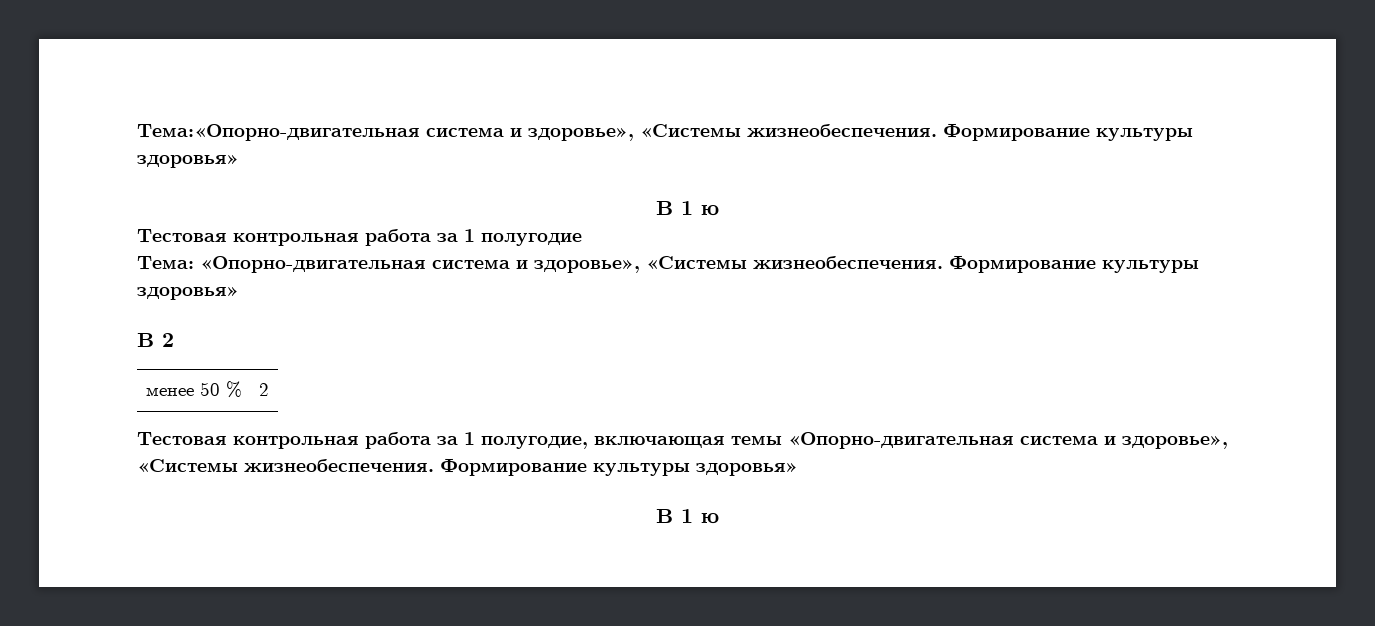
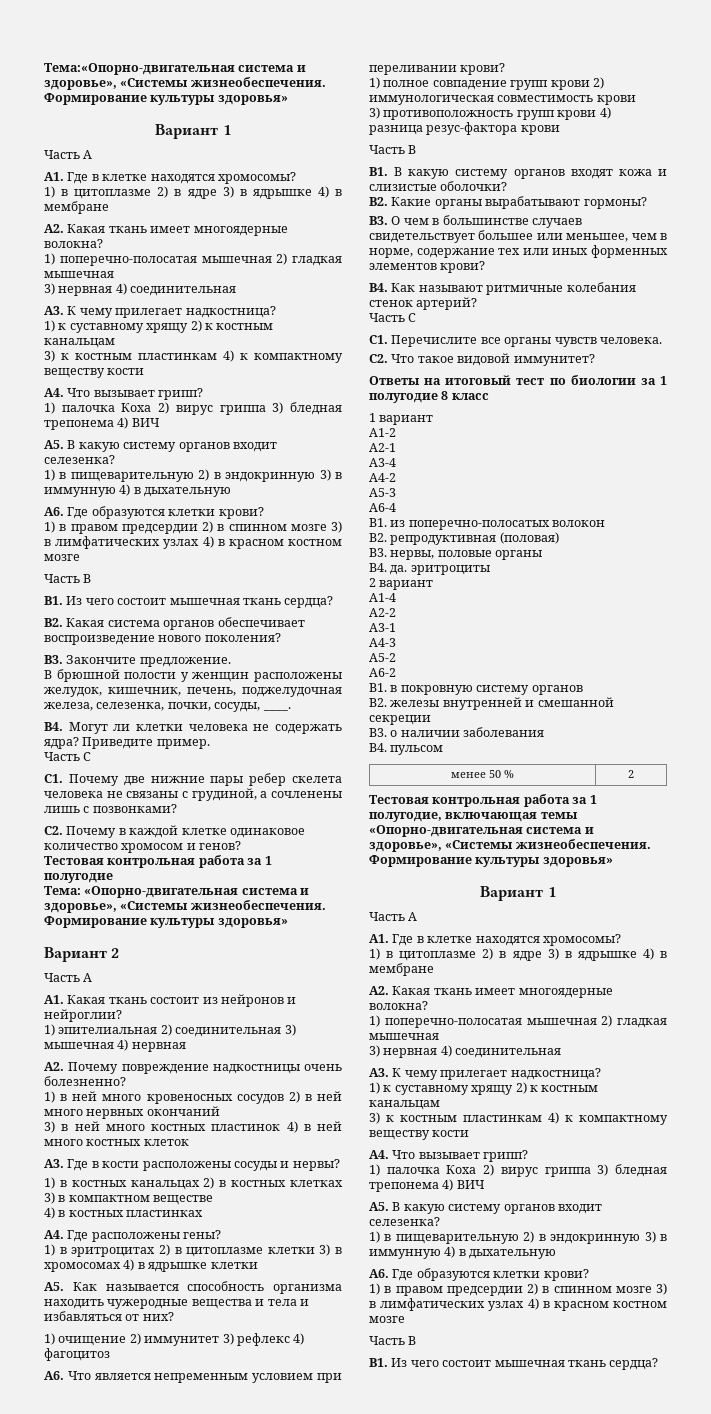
  Тема:«Опорно-двигательная система и здоровье», «Системы жизнеобеспечения. Формирование культуры здоровья»
- В 1 ю
+ Вариант 1
+ Часть А
+ A1. Где в клетке находятся хромосомы?
+ 1) в цитоплазме 2) в ядре 3) в ядрышке 4) в мембране
+ А2. Какая ткань имеет многоядерные волокна?
+ 1) поперечно-полосатая мышечная 2) гладкая мышечная
+ 3) нервная 4) соединительная
+ А3. К чему прилегает надкостница?
+ 1) к суставному хрящу 2) к костным канальцам
+ 3) к костным пластинкам 4) к компактному веществу кости
+ А4. Что вызывает грипп?
+ 1) палочка Коха 2) вирус гриппа 3) бледная трепонема 4) ВИЧ
+ А5. В какую систему органов входит селезенка?
+ 1) в пищеварительную 2) в эндокринную 3) в иммунную 4) в дыхательную
+ А6. Где образуются клетки крови?
+ 1) в правом предсердии 2) в спинном мозге 3) в лимфатических узлах 4) в красном костном мозге
+ Часть В
+ В1. Из чего состоит мышечная ткань сердца?
+ В2. Какая система органов обеспечивает воспроизведение нового поколения?
+ В3. Закончите предложение.
+ В брюшной полости у женщин расположены желудок, кишечник, печень, поджелудочная железа, селезенка, почки, сосуды, ____.
+ В4. Могут ли клетки человека не содержать ядра? Приведите пример.
+ Часть С
+ C1. Почему две нижние пары ребер скелета человека не связаны с грудиной, а сочленены лишь с позвонками?
+ С2. Почему в каждой клетке одинаковое количество хромосом и генов?
- В 2
+ Вариант 2
+ Часть А
+ A1. Какая ткань состоит из нейронов и нейроглии?
+ 1) эпителиальная 2) соединительная 3) мышечная 4) нервная
+ А2. Почему повреждение надкостницы очень болезненно?
+ 1) в ней много кровеносных сосудов 2) в ней много нервных окончаний
+ 3) в ней много костных пластинок 4) в ней много костных клеток
+ А3. Где в кости расположены сосуды и нервы?
+ 1) в костных канальцах 2) в костных клетках 3) в компактном веществе
+ 4) в костных пластинках
+ А4. Где расположены гены?
+ 1) в эритроцитах 2) в цитоплазме клетки 3) в хромосомах 4) в ядрышке клетки
+ А5. Как называется способность организма находить чужеродные вещества и тела и избавляться от них?
+ 1) очищение 2) иммунитет 3) рефлекс 4) фагоцитоз
+ А6. Что является непременным условием при переливании крови?
+ 1) полное совпадение групп крови 2) иммунологическая совместимость крови
+ 3) противоположность групп крови 4) разница резус-фактора крови
+ Часть В
+ В1. В какую систему органов входят кожа и слизистые оболочки?
+ В2. Какие органы вырабатывают гормоны?
+ В3. О чем в большинстве случаев свидетельствует большее или меньшее, чем в норме, содержание тех или иных форменных элементов крови?
+ В4. Как называют ритмичные колебания стенок артерий?
+ Часть С
+ C1. Перечислите все органы чувств человека.
+ С2. Что такое видовой иммунитет?
+ Ответы на итоговый тест по биологии за 1 полугодие 8 класс
+ 1 вариант
+ А1-2
+ А2-1
+ А3-4
+ А4-2
+ А5-3
+ А6-4
+ В1. из поперечно-полосатых волокон
+ В2. репродуктивная (половая)
+ В3. нервы, половые органы
+ В4. да. эритроциты
+ 2 вариант
+ А1-4
+ А2-2
+ А3-1
+ А4-3
+ А5-2
+ А6-2
+ В1. в покровную систему органов
+ В2. железы внутренней и смешанной секреции
+ В3. о наличии заболевания
+ В4. пульсом
  Тестовая контрольная работа за 1 полугодие, включающая темы «Опорно-двигательная система и здоровье», «Системы жизнеобеспечения. Формирование культуры здоровья»
- В 1 ю
+ Вариант 1
+ Часть А
+ A1. Где в клетке находятся хромосомы?
+ 1) в цитоплазме 2) в ядре 3) в ядрышке 4) в мембране
+ А2. Какая ткань имеет многоядерные волокна?
+ 1) поперечно-полосатая мышечная 2) гладкая мышечная
+ 3) нервная 4) соединительная
+ А3. К чему прилегает надкостница?
+ 1) к суставному хрящу 2) к костным канальцам
+ 3) к костным пластинкам 4) к компактному веществу кости
+ А4. Что вызывает грипп?
+ 1) палочка Коха 2) вирус гриппа 3) бледная трепонема 4) ВИЧ
+ А5. В какую систему органов входит селезенка?
+ 1) в пищеварительную 2) в эндокринную 3) в иммунную 4) в дыхательную
+ А6. Где образуются клетки крови?
+ 1) в правом предсердии 2) в спинном мозге 3) в лимфатических узлах 4) в красном костном мозге
+ Часть В
+ В1. Из чего состоит мышечная ткань сердца?

